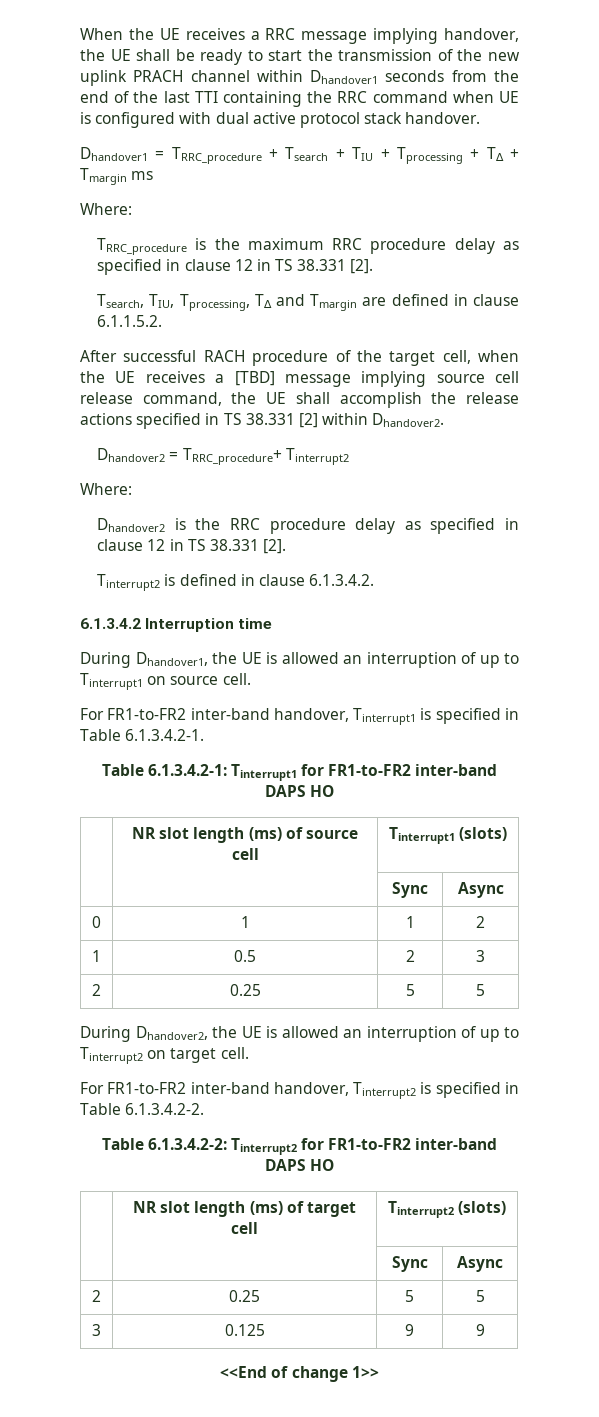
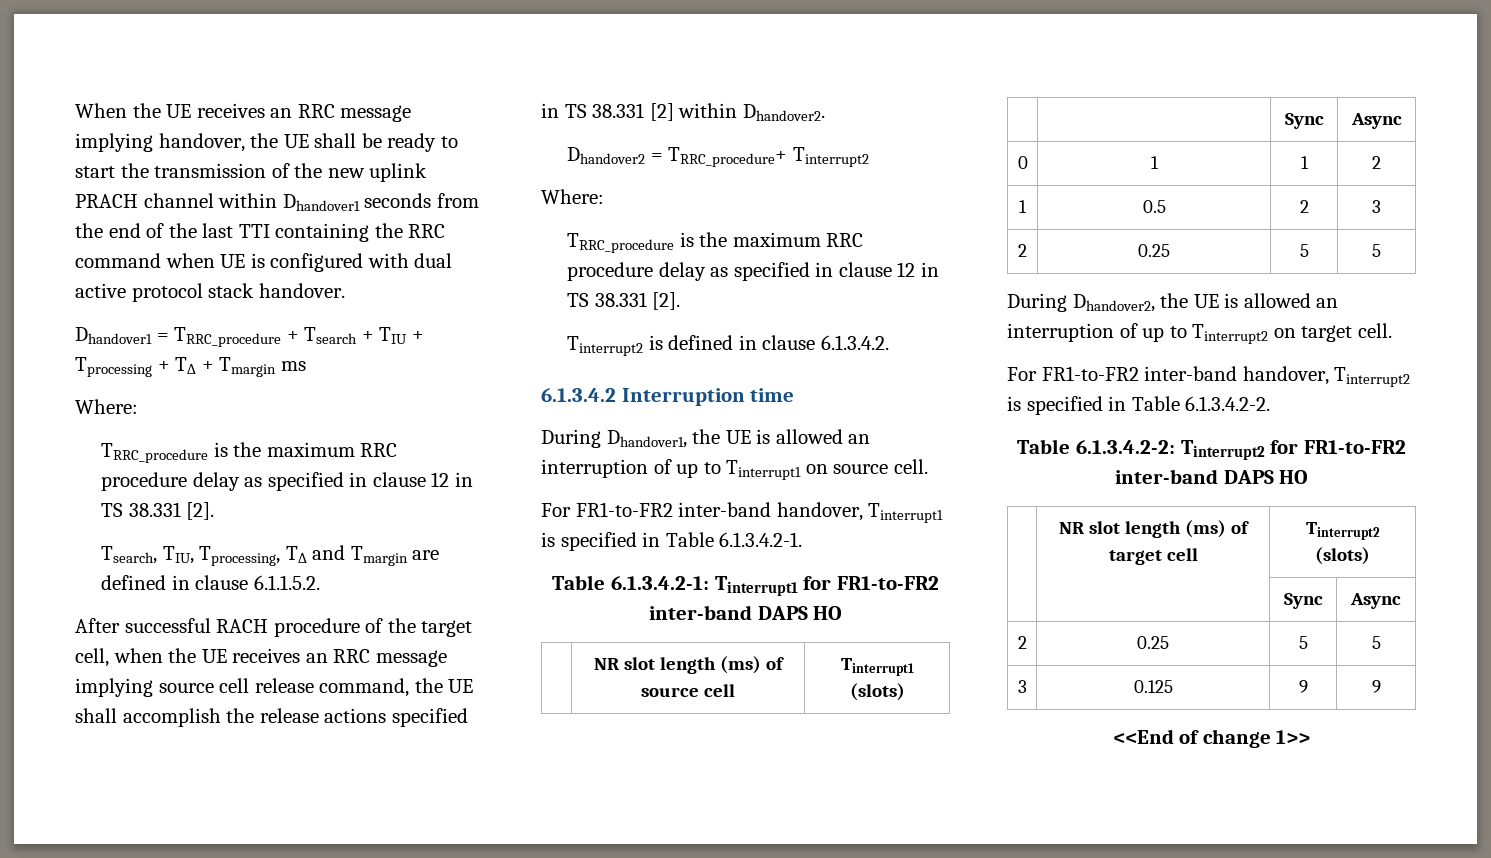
- When the UE receives a RRC message implying handover, the UE shall be ready to start the transmission of the new uplink PRACH channel within Dhandover1 seconds from the end of the last TTI containing the RRC command when UE is configured with dual active protocol stack handover.
+ When the UE receives an RRC message implying handover, the UE shall be ready to start the transmission of the new uplink PRACH channel within Dhandover1 seconds from the end of the last TTI containing the RRC command when UE is configured with dual active protocol stack handover.
- After successful RACH procedure of the target cell, when the UE receives a [TBD] message implying source cell release command, the UE shall accomplish the release actions specified in TS 38.331 [2] within Dhandover2.
+ After successful RACH procedure of the target cell, when the UE receives an RRC message implying source cell release command, the UE shall accomplish the release actions specified in TS 38.331 [2] within Dhandover2.
  Dhandover2 = TRRC_procedure+ Tinterrupt2
  Where:
- Dhandover2 is the RRC procedure delay as specified in clause 12 in TS 38.331 [2].
+ TRRC_procedure is the maximum RRC procedure delay as specified in clause 12 in TS 38.331 [2].

